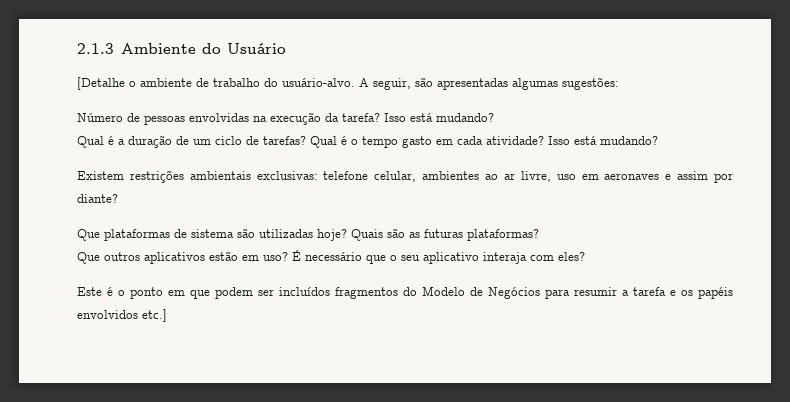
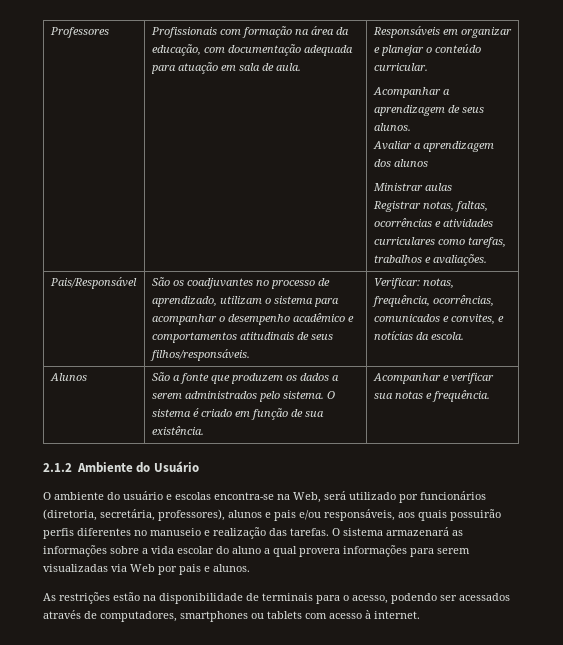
- 2.1.3 Ambiente do Usuário
- [Detalhe o ambiente de trabalho do usuário-alvo. A seguir, são apresentadas algumas sugestões:
- Número de pessoas envolvidas na execução da tarefa? Isso está mudando?
- Qual é a duração de um ciclo de tarefas? Qual é o tempo gasto em cada atividade? Isso está mudando?
- Existem restrições ambientais exclusivas: telefone celular, ambientes ao ar livre, uso em aeronaves e assim por diante?
- Que plataformas de sistema são utilizadas hoje? Quais são as futuras plataformas?
- Que outros aplicativos estão em uso? É necessário que o seu aplicativo interaja com eles?
- Este é o ponto em que podem ser incluídos fragmentos do Modelo de Negócios para resumir a tarefa e os papéis envolvidos etc.]
+ Professores | Profissionais com formação na área da educação, com documentação adequada para atuação em sala de aula. | Responsáveis em organizar e planejar o conteúdo curricular.
+ Acompanhar a aprendizagem de seus alunos.
+ Avaliar a aprendizagem dos alunos
+ Ministrar aulas
+ Registrar notas, faltas, ocorrências e atividades curriculares como tarefas, trabalhos e avaliações.
+ Pais/Responsável | São os coadjuvantes no processo de aprendizado, utilizam o sistema para acompanhar o desempenho acadêmico e comportamentos atitudinais de seus filhos/responsáveis. | Verificar: notas, frequência, ocorrências, comunicados e convites, e notícias da escola.
+ Alunos | São a fonte que produzem os dados a serem administrados pelo sistema. O sistema é criado em função de sua existência. | Acompanhar e verificar sua notas e frequência.
+ 2.1.2 Ambiente do Usuário
+ O ambiente do usuário e escolas encontra-se na Web, será utilizado por funcionários (diretoria, secretária, professores), alunos e pais e/ou responsáveis, aos quais possuirão perfis diferentes no manuseio e realização das tarefas. O sistema armazenará as informações sobre a vida escolar do aluno a qual provera informações para serem visualizadas via Web por pais e alunos.
+ As restrições estão na disponibilidade de terminais para o acesso, podendo ser acessados através de computadores, smartphones ou tablets com acesso à internet.

